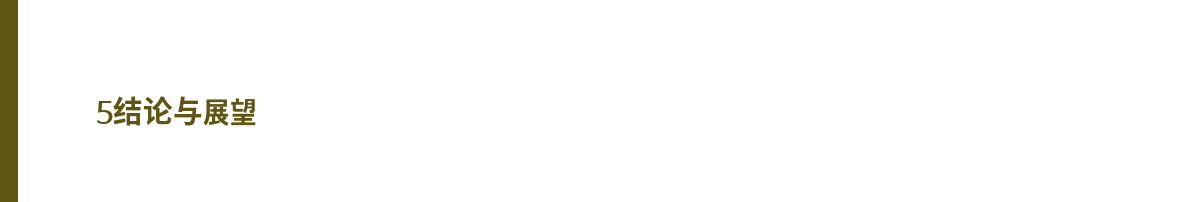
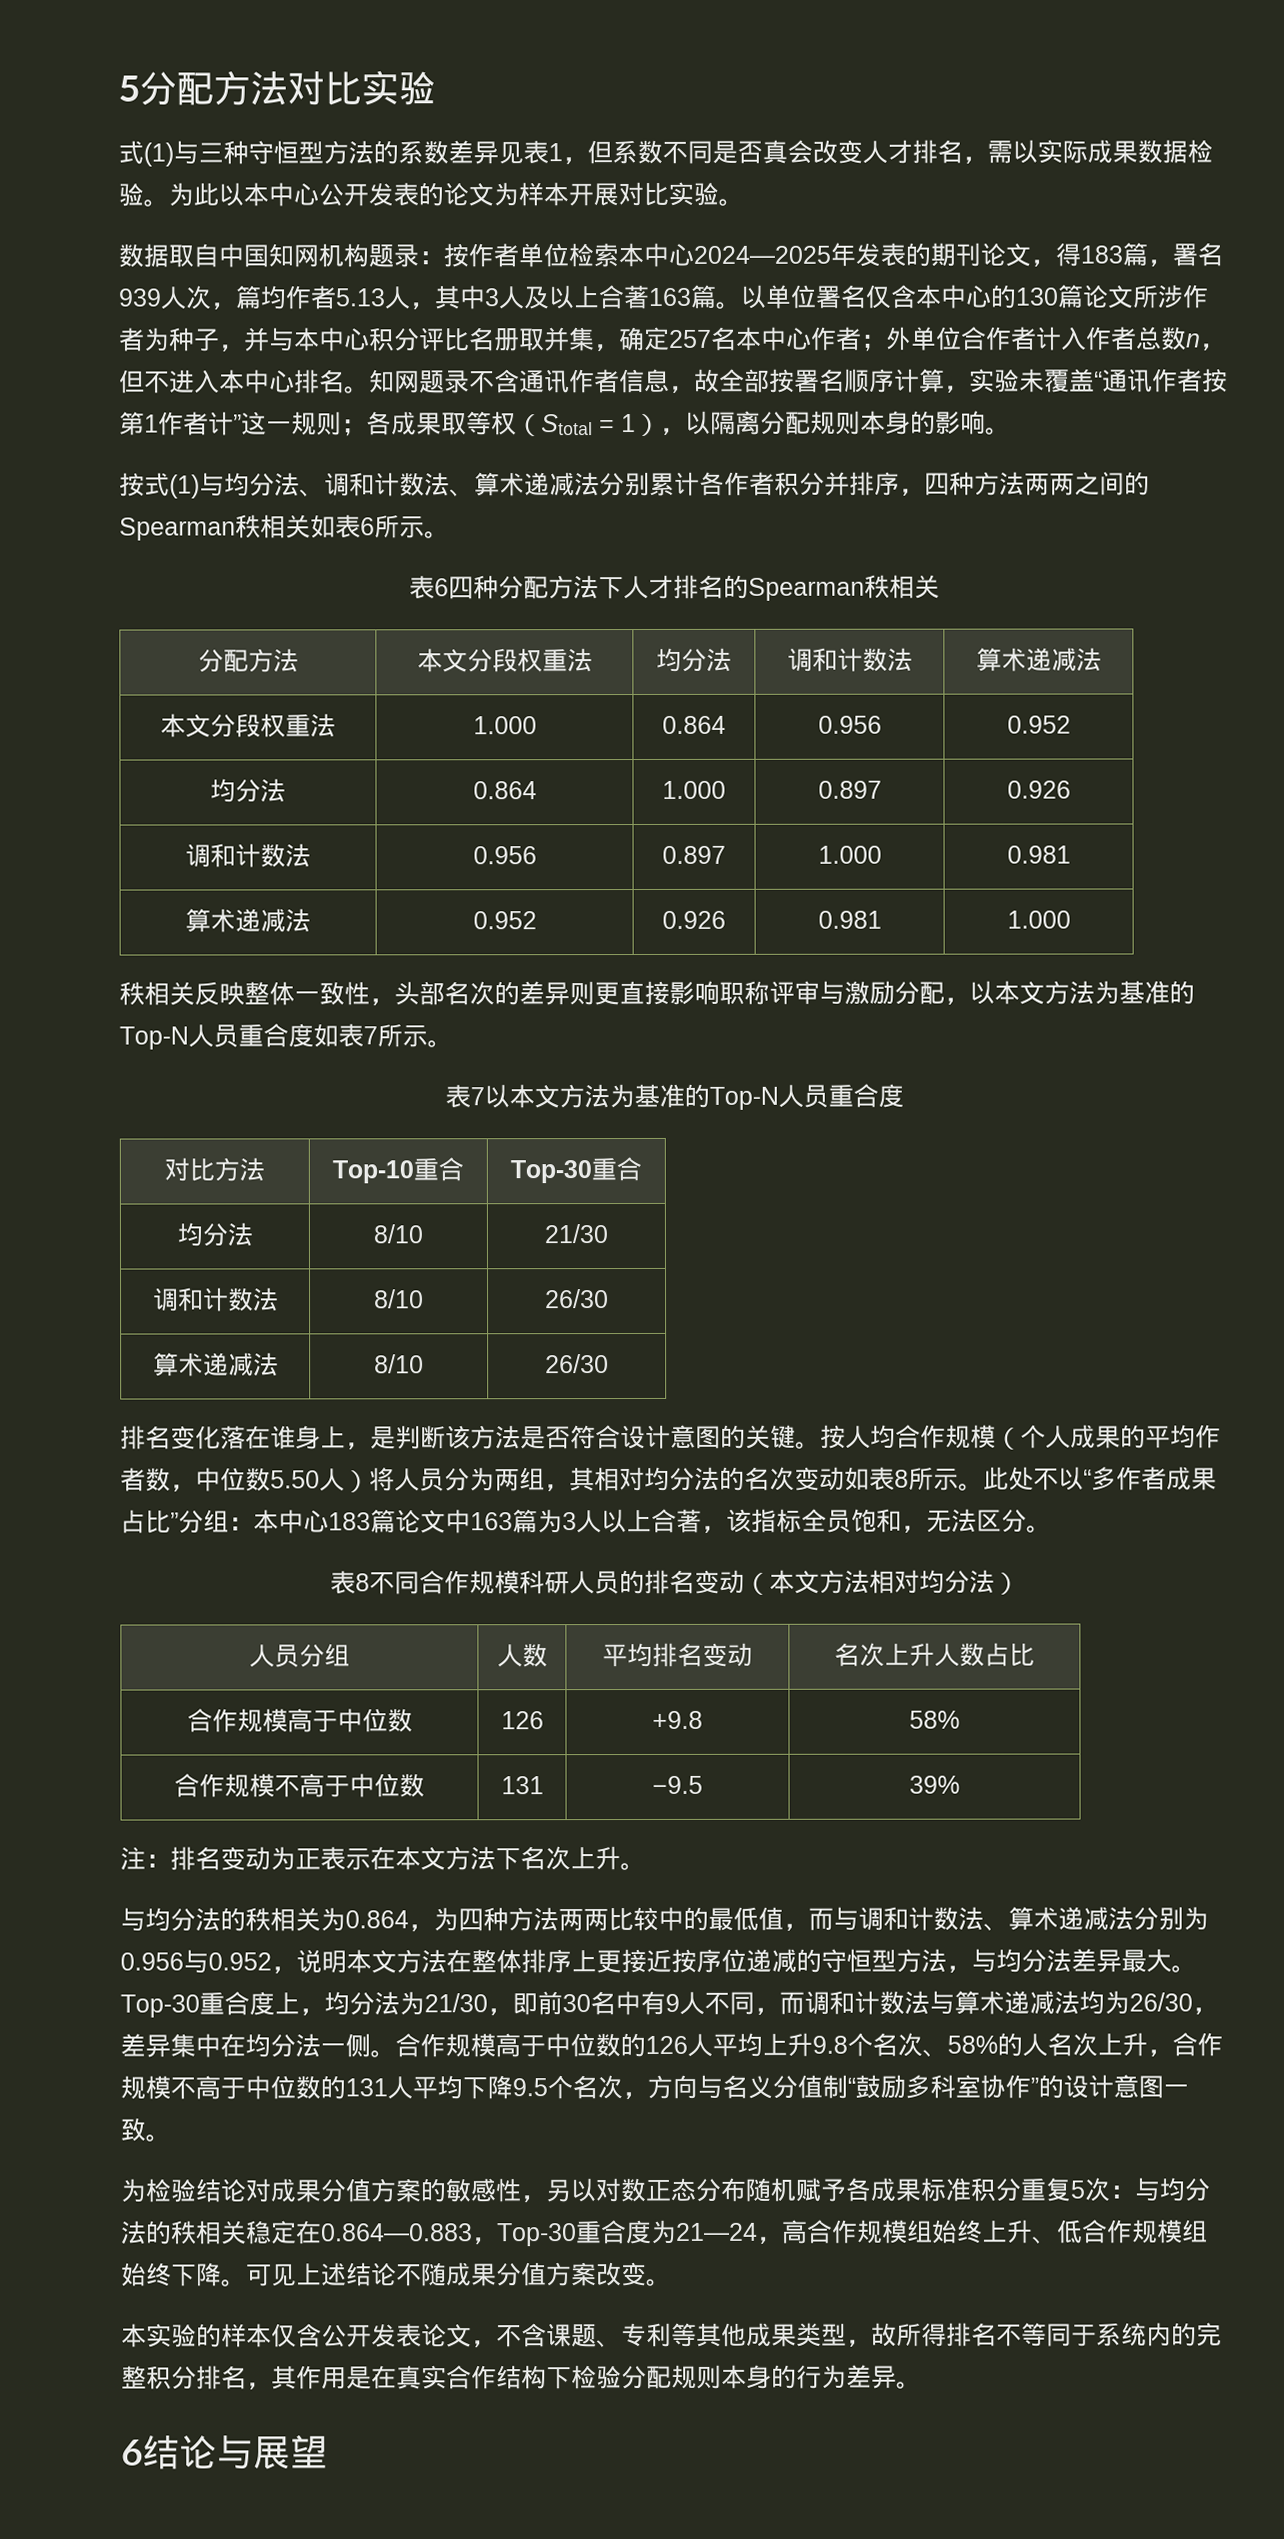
- 5结论与展望
+ 5分配方法对比实验
+ 式(1)与三种守恒型方法的系数差异见表1，但系数不同是否真会改变人才排名，需以实际成果数据检验。为此以本中心公开发表的论文为样本开展对比实验。
+ 数据取自中国知网机构题录：按作者单位检索本中心2024—2025年发表的期刊论文，得183篇，署名939人次，篇均作者5.13人，其中3人及以上合著163篇。以单位署名仅含本中心的130篇论文所涉作者为种子，并与本中心积分评比名册取并集，确定257名本中心作者；外单位合作者计入作者总数n，但不进入本中心排名。知网题录不含通讯作者信息，故全部按署名顺序计算，实验未覆盖“通讯作者按第1作者计”这一规则；各成果取等权（Stotal = 1），以隔离分配规则本身的影响。
+ 按式(1)与均分法、调和计数法、算术递减法分别累计各作者积分并排序，四种方法两两之间的Spearman秩相关如表6所示。
+ 表6四种分配方法下人才排名的Spearman秩相关
+ 分配方法 | 本文分段权重法 | 均分法 | 调和计数法 | 算术递减法
+ 本文分段权重法 | 1.000 | 0.864 | 0.956 | 0.952
+ 均分法 | 0.864 | 1.000 | 0.897 | 0.926
+ 调和计数法 | 0.956 | 0.897 | 1.000 | 0.981
+ 算术递减法 | 0.952 | 0.926 | 0.981 | 1.000
+ 秩相关反映整体一致性，头部名次的差异则更直接影响职称评审与激励分配，以本文方法为基准的Top-N人员重合度如表7所示。
+ 表7以本文方法为基准的Top-N人员重合度
+ 对比方法 | Top-10重合 | Top-30重合
+ 均分法 | 8/10 | 21/30
+ 调和计数法 | 8/10 | 26/30
+ 算术递减法 | 8/10 | 26/30
+ 排名变化落在谁身上，是判断该方法是否符合设计意图的关键。按人均合作规模（个人成果的平均作者数，中位数5.50人）将人员分为两组，其相对均分法的名次变动如表8所示。此处不以“多作者成果占比”分组：本中心183篇论文中163篇为3人以上合著，该指标全员饱和，无法区分。
+ 表8不同合作规模科研人员的排名变动（本文方法相对均分法）
+ 人员分组 | 人数 | 平均排名变动 | 名次上升人数占比
+ 合作规模高于中位数 | 126 | +9.8 | 58%
+ 合作规模不高于中位数 | 131 | −9.5 | 39%
+ 注：排名变动为正表示在本文方法下名次上升。
+ 与均分法的秩相关为0.864，为四种方法两两比较中的最低值，而与调和计数法、算术递减法分别为0.956与0.952，说明本文方法在整体排序上更接近按序位递减的守恒型方法，与均分法差异最大。Top-30重合度上，均分法为21/30，即前30名中有9人不同，而调和计数法与算术递减法均为26/30，差异集中在均分法一侧。合作规模高于中位数的126人平均上升9.8个名次、58%的人名次上升，合作规模不高于中位数的131人平均下降9.5个名次，方向与名义分值制“鼓励多科室协作”的设计意图一致。
+ 为检验结论对成果分值方案的敏感性，另以对数正态分布随机赋予各成果标准积分重复5次：与均分法的秩相关稳定在0.864—0.883，Top-30重合度为21—24，高合作规模组始终上升、低合作规模组始终下降。可见上述结论不随成果分值方案改变。
+ 本实验的样本仅含公开发表论文，不含课题、专利等其他成果类型，故所得排名不等同于系统内的完整积分排名，其作用是在真实合作结构下检验分配规则本身的行为差异。
+ 6结论与展望

